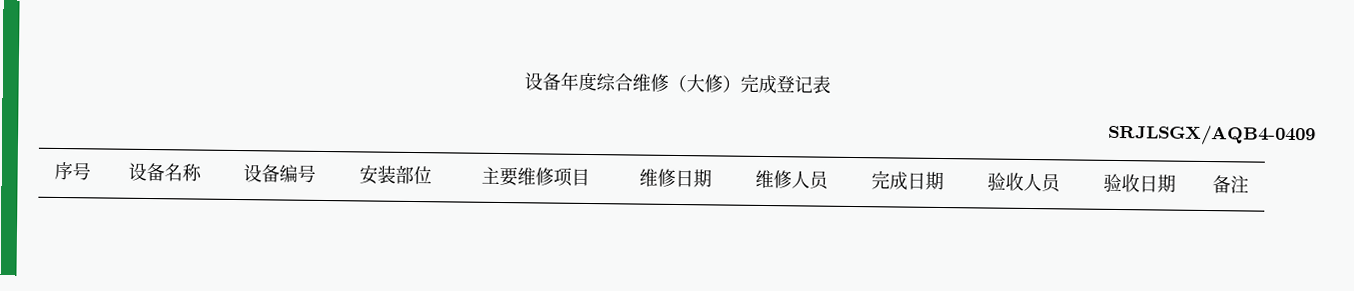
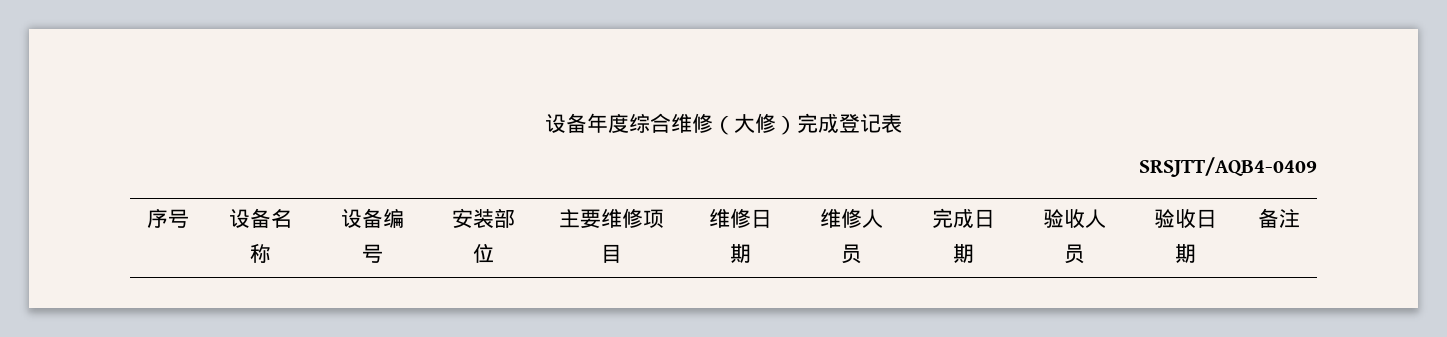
- SRJLSGX/AQB4-0409
+ SRSJTT/AQB4-0409

